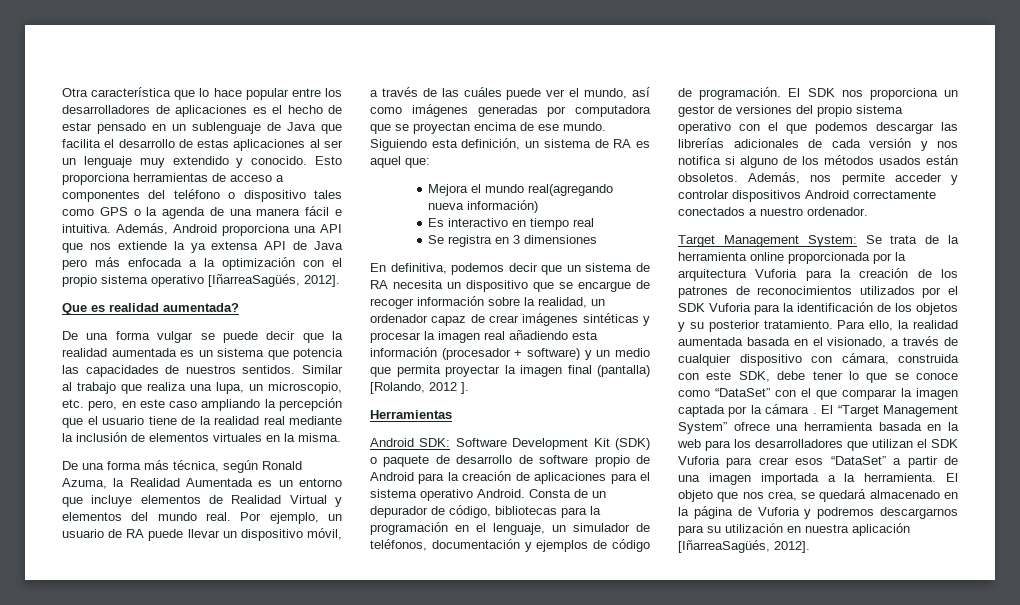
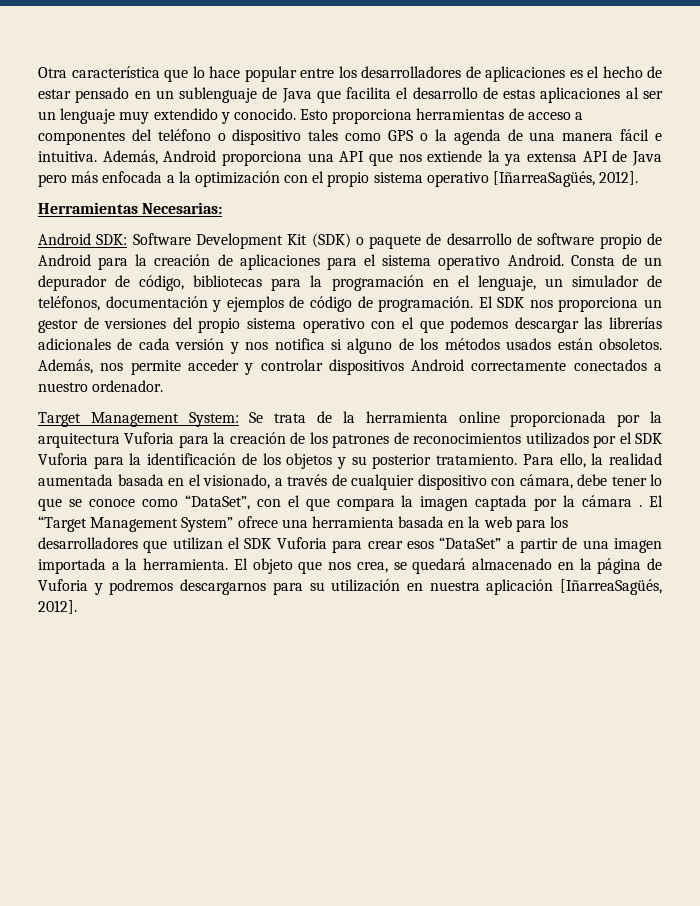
- Que es realidad aumentada?
- De una forma vulgar se puede decir que la realidad aumentada es un sistema que potencia las capacidades de nuestros sentidos. Similar al trabajo que realiza una lupa, un microscopio, etc. pero, en este caso ampliando la percepción que el usuario tiene de la realidad real mediante la inclusión de elementos virtuales en la misma.
- De una forma más técnica, según Ronald Azuma, la Realidad Aumentada es un entorno que incluye elementos de Realidad Virtual y elementos del mundo real. Por ejemplo, un usuario de RA puede llevar un dispositivo móvil, a través de las cuáles puede ver el mundo, así como imágenes generadas por computadora que se proyectan encima de ese mundo. Siguiendo esta definición, un sistema de RA es aquel que:
- Mejora el mundo real(agregando nueva información)
- Es interactivo en tiempo real
- Se registra en 3 dimensiones
- En definitiva, podemos decir que un sistema de RA necesita un dispositivo que se encargue de recoger información sobre la realidad, un ordenador capaz de crear imágenes sintéticas y procesar la imagen real añadiendo esta información (procesador + software) y un medio que permita proyectar la imagen final (pantalla) [Rolando, 2012 ].
- Herramientas
+ Herramientas Necesarias:
- Para ello, la realidad aumentada basada en el visionado, a través de cualquier dispositivo con cámara, construida con este SDK, debe tener lo que se conoce como “DataSet” con el que comparar la imagen captada por la cámara .
+ Para ello, la realidad aumentada basada en el visionado, a través de cualquier dispositivo con cámara, debe tener lo que se conoce como “DataSet”, con el que compara la imagen captada por la cámara .

